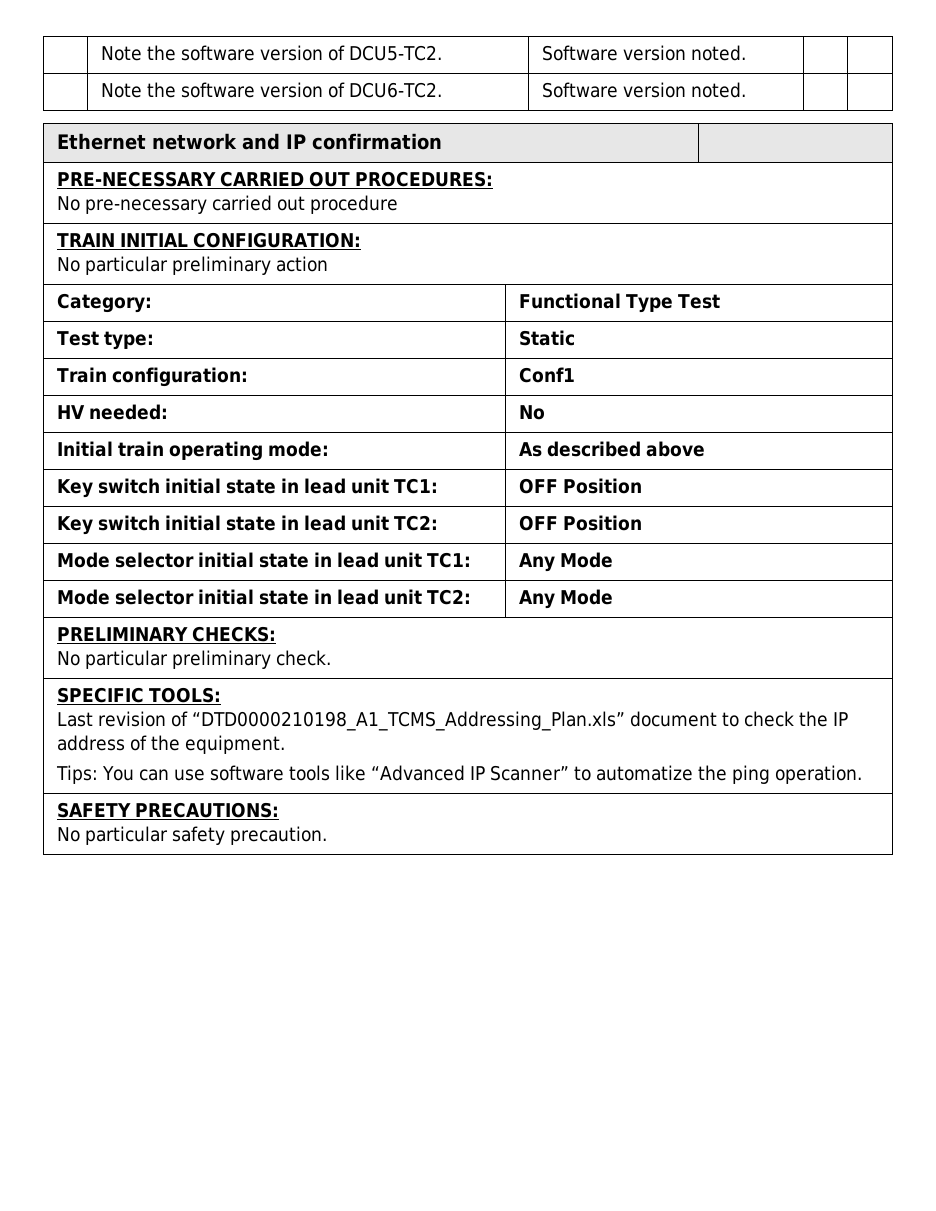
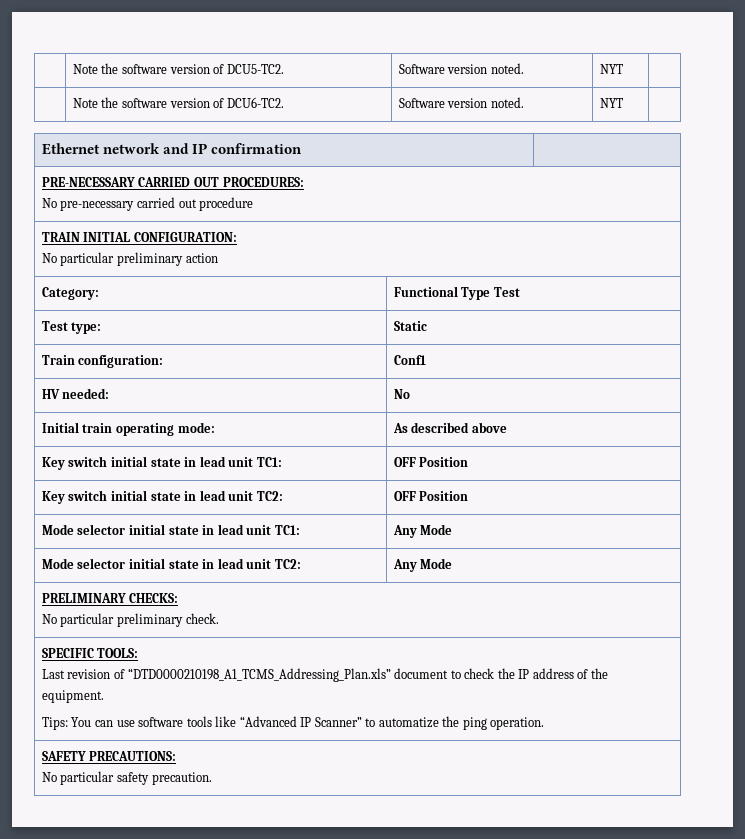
- | Note the software version of DCU5-TC2. | Software version noted. | |
+ | Note the software version of DCU5-TC2. | Software version noted. | NYT |
- | Note the software version of DCU6-TC2. | Software version noted. | |
+ | Note the software version of DCU6-TC2. | Software version noted. | NYT |

